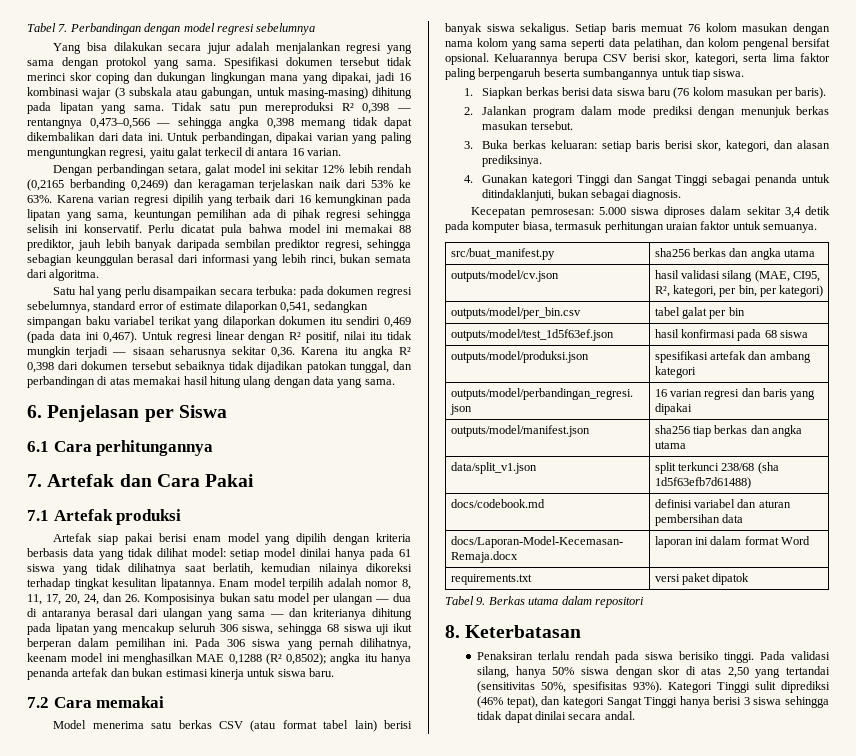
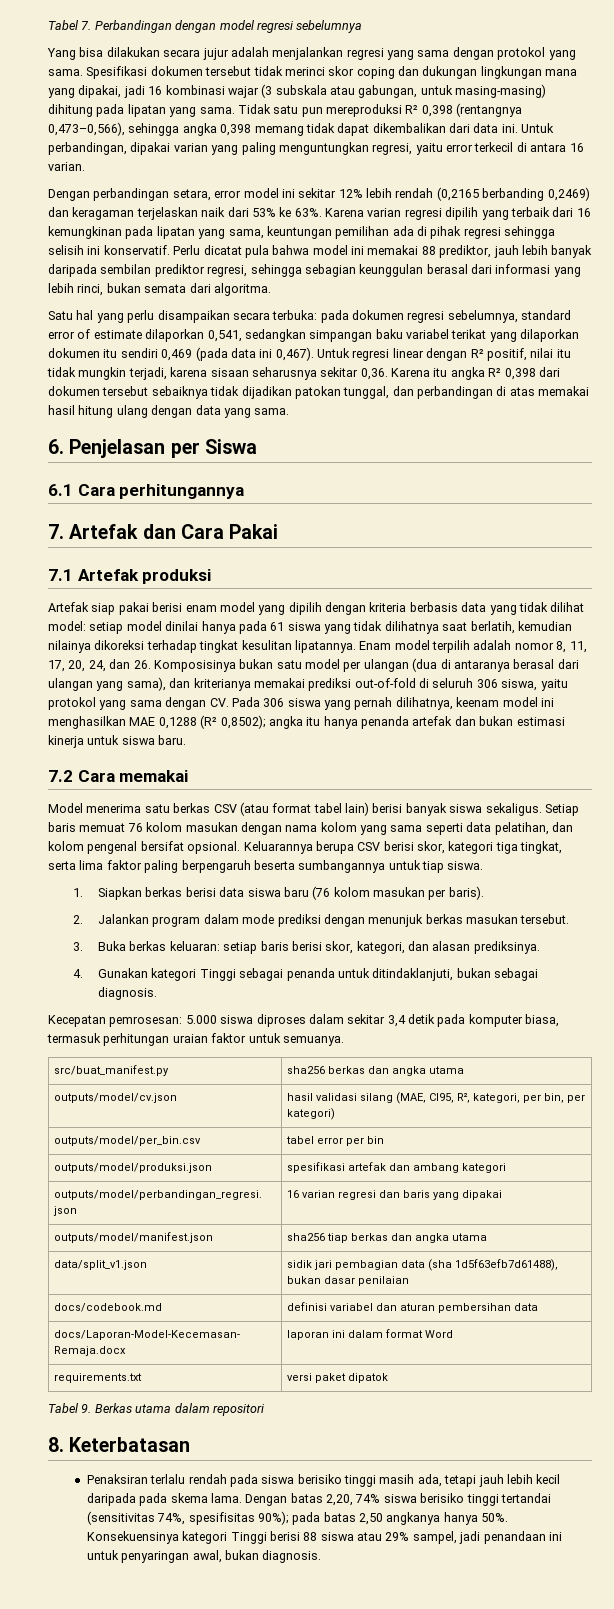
- Tidak satu pun mereproduksi R² 0,398 — rentangnya 0,473–0,566 — sehingga angka 0,398 memang tidak dapat dikembalikan dari data ini.
+ Tidak satu pun mereproduksi R² 0,398 (rentangnya 0,473–0,566), sehingga angka 0,398 memang tidak dapat dikembalikan dari data ini.
- Untuk perbandingan, dipakai varian yang paling menguntungkan regresi, yaitu galat terkecil di antara 16 varian.
+ Untuk perbandingan, dipakai varian yang paling menguntungkan regresi, yaitu error terkecil di antara 16 varian.
- Dengan perbandingan setara, galat model ini sekitar 12% lebih rendah (0,2165 berbanding 0,2469) dan keragaman terjelaskan naik dari 53% ke 63%.
+ Dengan perbandingan setara, error model ini sekitar 12% lebih rendah (0,2165 berbanding 0,2469) dan keragaman terjelaskan naik dari 53% ke 63%.
- Untuk regresi linear dengan R² positif, nilai itu tidak mungkin terjadi — sisaan seharusnya sekitar 0,36.
+ Untuk regresi linear dengan R² positif, nilai itu tidak mungkin terjadi, karena sisaan seharusnya sekitar 0,36.
- Enam model terpilih adalah nomor 8, 11, 17, 20, 24, dan 26. Komposisinya bukan satu model per ulangan — dua di antaranya berasal dari ulangan yang sama — dan kriterianya dihitung pada lipatan yang mencakup seluruh 306 siswa, sehingga 68 siswa uji ikut berperan dalam pemilihan ini. Pada 306 siswa yang pernah dilihatnya, keenam model ini menghasilkan MAE 0,1288 (R² 0,8502); angka itu hanya penanda artefak dan bukan estimasi kinerja untuk siswa baru.
+ Enam model terpilih adalah nomor 8, 11, 17, 20, 24, dan 26. Komposisinya bukan satu model per ulangan (dua di antaranya berasal dari ulangan yang sama), dan kriterianya memakai prediksi out-of-fold di seluruh 306 siswa, yaitu protokol yang sama dengan CV. Pada 306 siswa yang pernah dilihatnya, keenam model ini menghasilkan MAE 0,1288 (R² 0,8502); angka itu hanya penanda artefak dan bukan estimasi kinerja untuk siswa baru.
- Keluarannya berupa CSV berisi skor, kategori, serta lima faktor paling berpengaruh beserta sumbangannya untuk tiap siswa.
+ Keluarannya berupa CSV berisi skor, kategori tiga tingkat, serta lima faktor paling berpengaruh beserta sumbangannya untuk tiap siswa.
- 4. Gunakan kategori Tinggi dan Sangat Tinggi sebagai penanda untuk ditindaklanjuti, bukan sebagai diagnosis.
+ 4. Gunakan kategori Tinggi sebagai penanda untuk ditindaklanjuti, bukan sebagai diagnosis.
- outputs/model/per_bin.csv | tabel galat per bin
+ outputs/model/per_bin.csv | tabel error per bin
- outputs/model/test_1d5f63ef.json | hasil konfirmasi pada 68 siswa
- data/split_v1.json | split terkunci 238/68 (sha 1d5f63efb7d61488)
+ data/split_v1.json | sidik jari pembagian data (sha 1d5f63efb7d61488), bukan dasar penilaian
- Penaksiran terlalu rendah pada siswa berisiko tinggi. Pada validasi silang, hanya 50% siswa dengan skor di atas 2,50 yang tertandai (sensitivitas 50%, spesifisitas 93%). Kategori Tinggi sulit diprediksi (46% tepat), dan kategori Sangat Tinggi hanya berisi 3 siswa sehingga tidak dapat dinilai secara andal.
+ Penaksiran terlalu rendah pada siswa berisiko tinggi masih ada, tetapi jauh lebih kecil daripada pada skema lama. Dengan batas 2,20, 74% siswa berisiko tinggi tertandai (sensitivitas 74%, spesifisitas 90%); pada batas 2,50 angkanya hanya 50%. Konsekuensinya kategori Tinggi berisi 88 siswa atau 29% sampel, jadi penandaan ini untuk penyaringan awal, bukan diagnosis.

